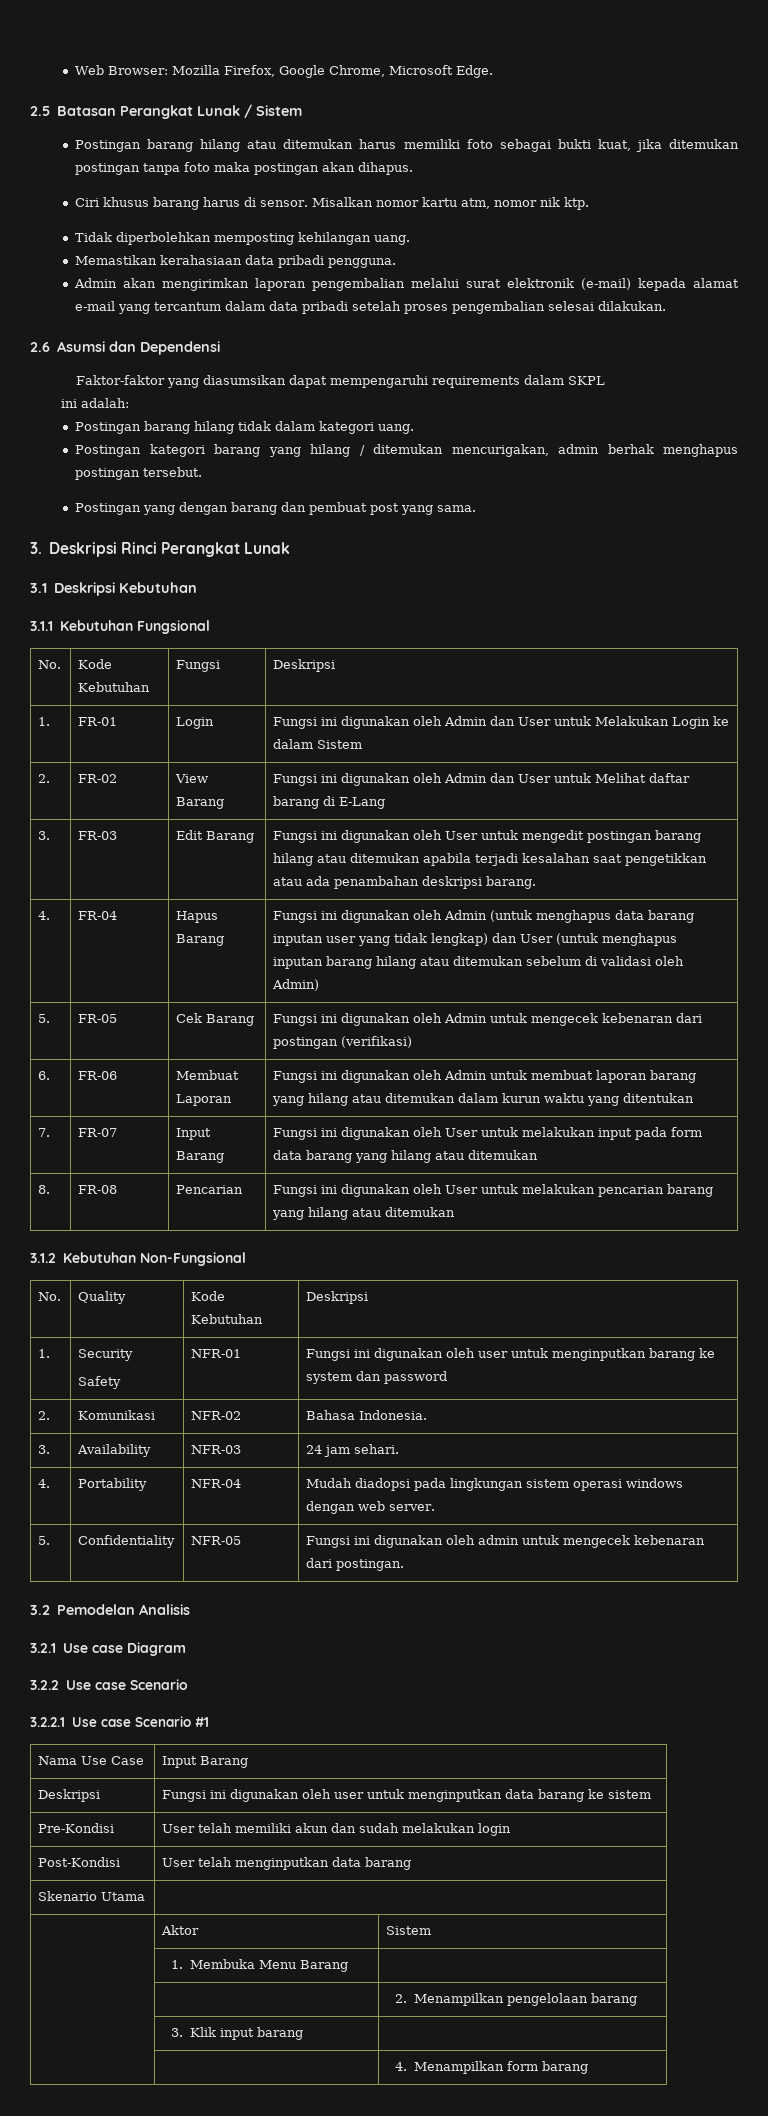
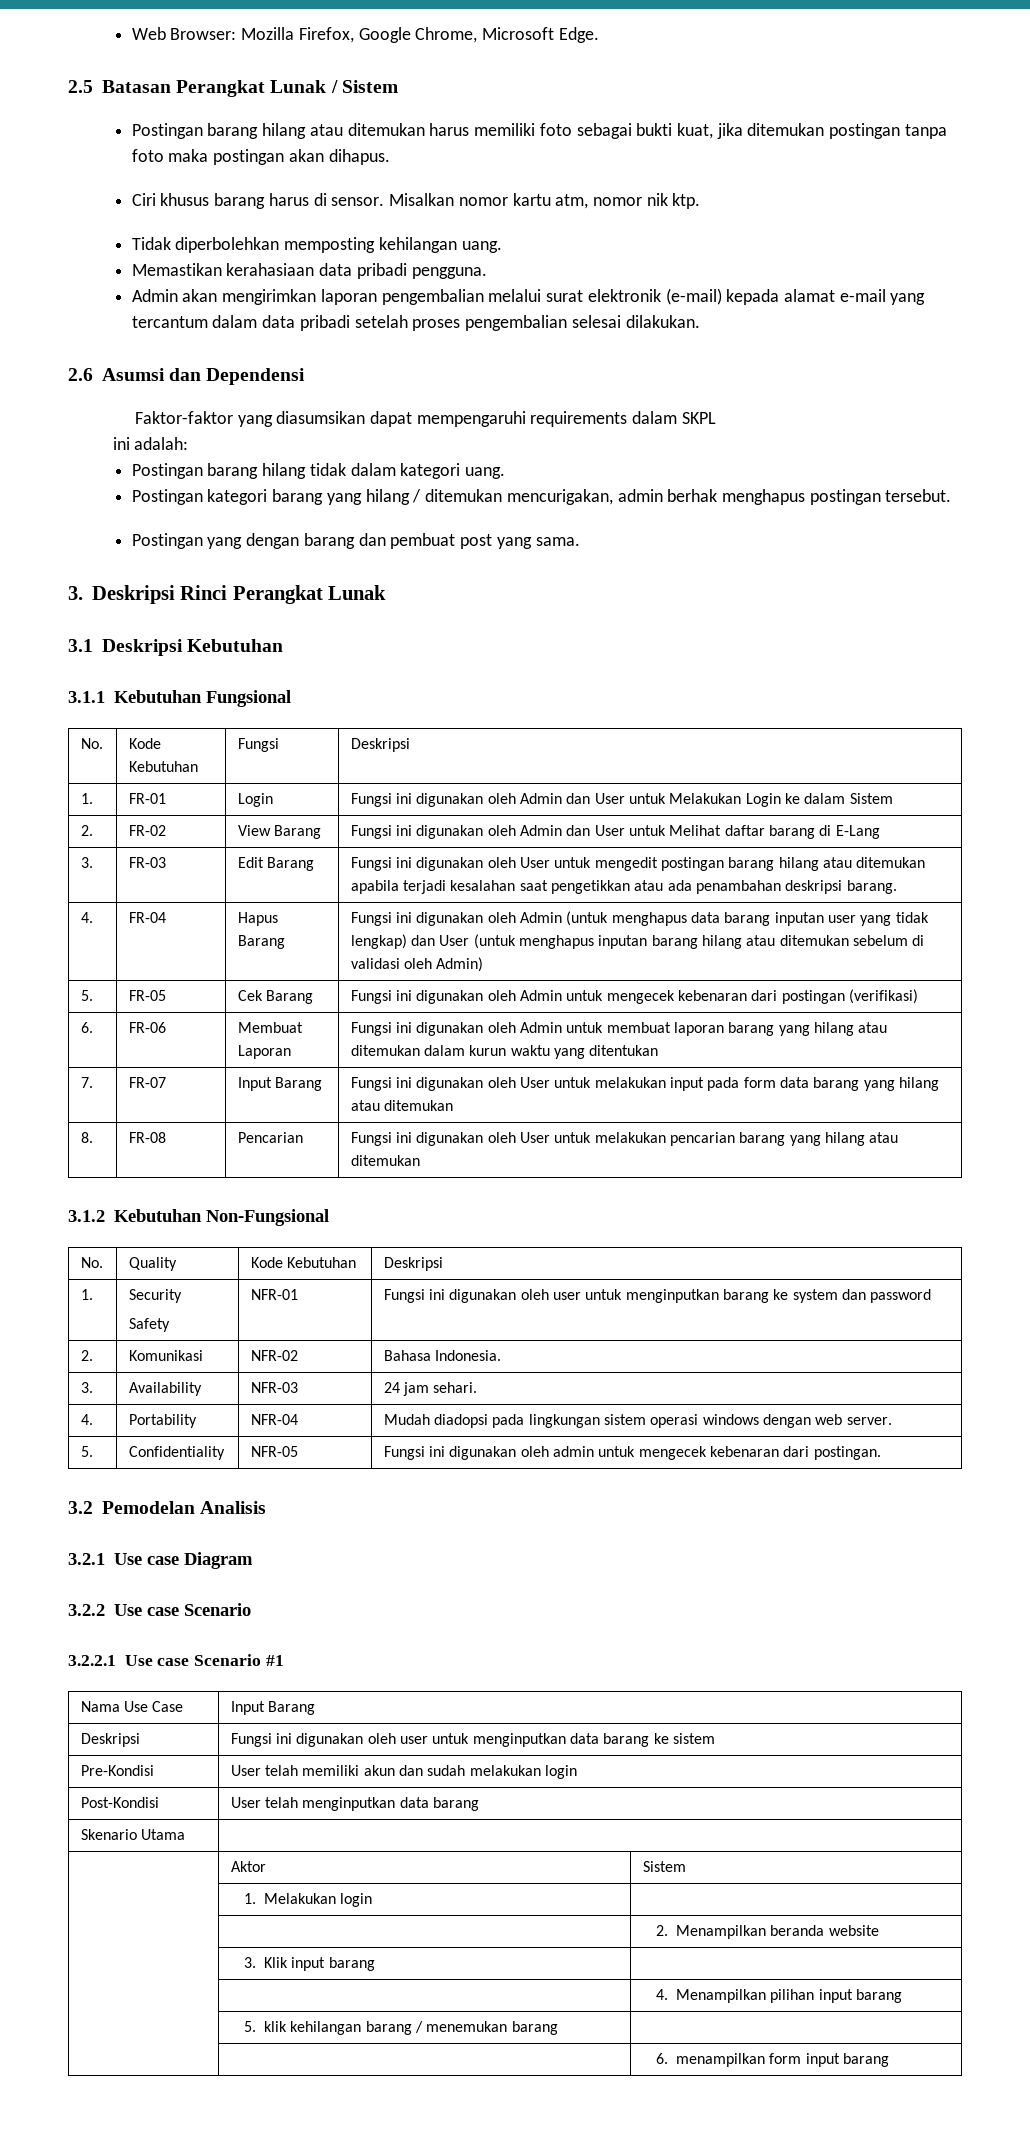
- | 1. Membuka Menu Barang |
+ | 1. Melakukan login |
- | | 2. Menampilkan pengelolaan barang
+ | | 2. Menampilkan beranda website
- | | 4. Menampilkan form barang
+ | | 4. Menampilkan pilihan input barang
+ | 5. klik kehilangan barang / menemukan barang |
+ | | 6. menampilkan form input barang

